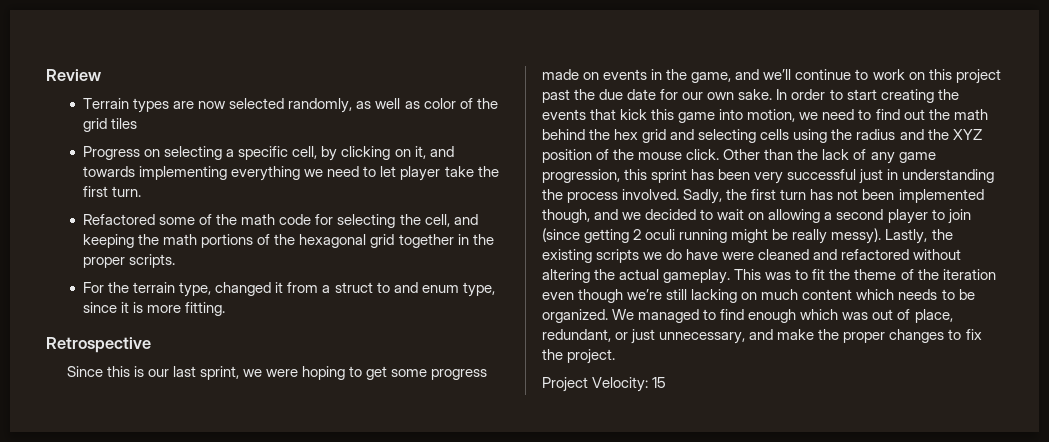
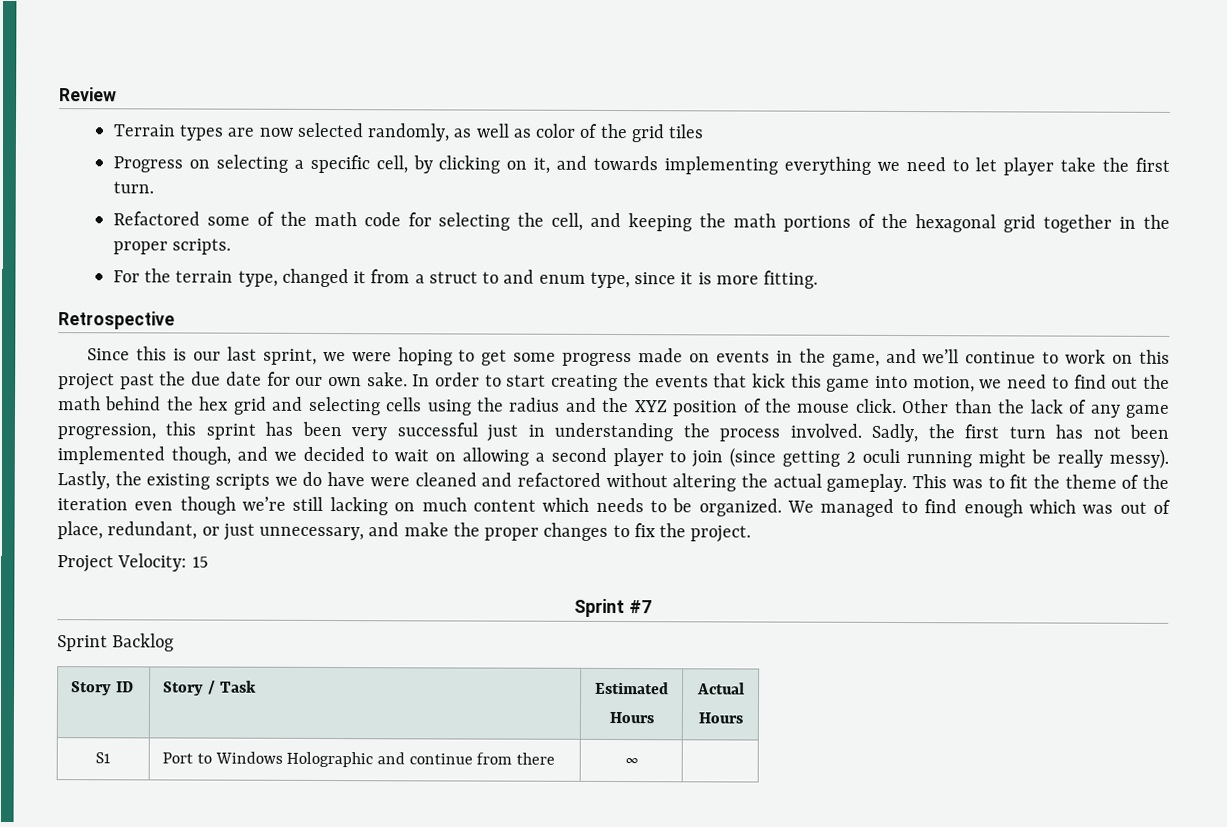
+ Sprint #7
+ Sprint Backlog
+ Story ID | Story / Task | Estimated
+ Hours | Actual
+ Hours
+ S1 | Port to Windows Holographic and continue from there | ∞ |

